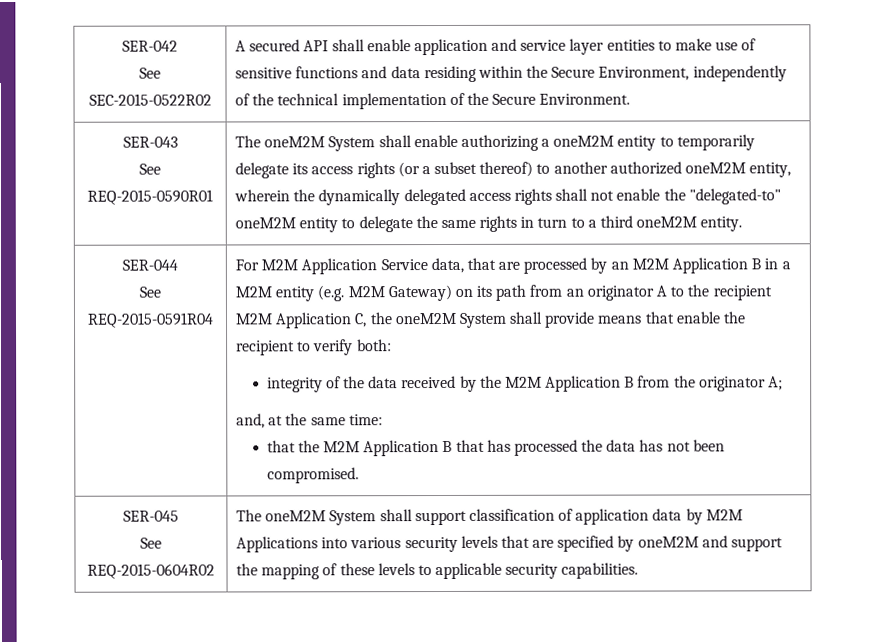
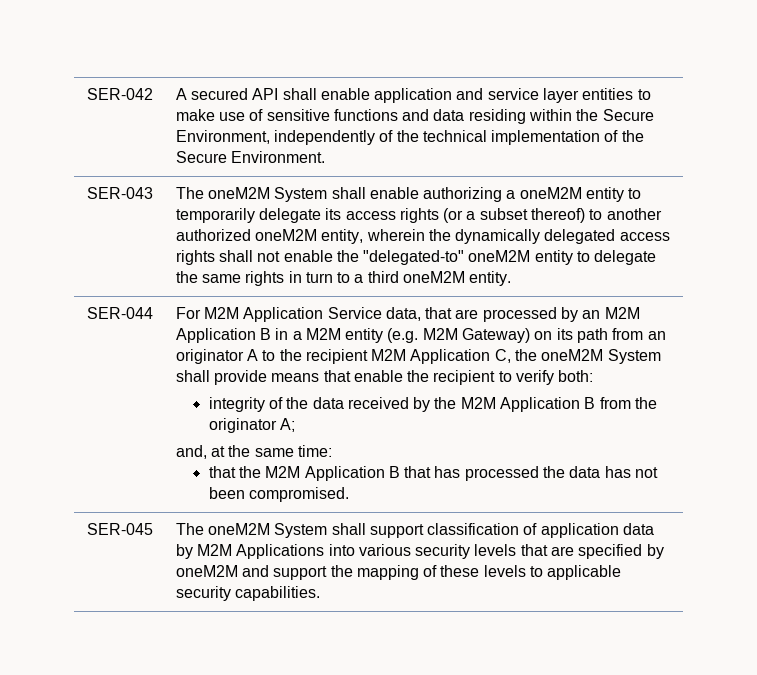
- SER-042
- See SEC-2015-0522R02 | A secured API shall enable application and service layer entities to make use of sensitive functions and data residing within the Secure Environment, independently of the technical implementation of the Secure Environment.
+ SER-042 | A secured API shall enable application and service layer entities to make use of sensitive functions and data residing within the Secure Environment, independently of the technical implementation of the Secure Environment.
- See REQ-2015-0590R01
- See REQ-2015-0591R04
- SER-045
- See REQ-2015-0604R02 | The oneM2M System shall support classification of application data by M2M Applications into various security levels that are specified by oneM2M and support the mapping of these levels to applicable security capabilities.
+ SER-045 | The oneM2M System shall support classification of application data by M2M Applications into various security levels that are specified by oneM2M and support the mapping of these levels to applicable security capabilities.

